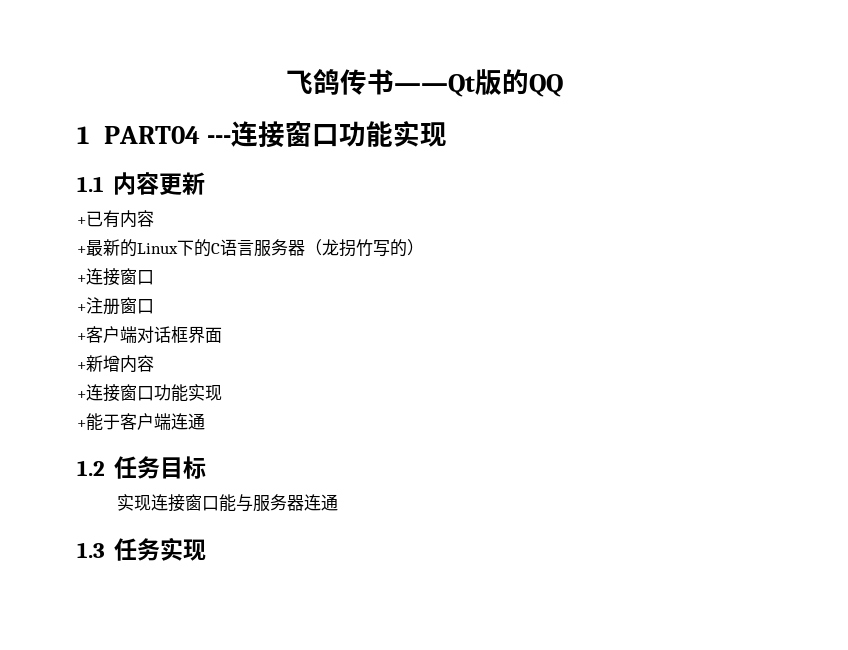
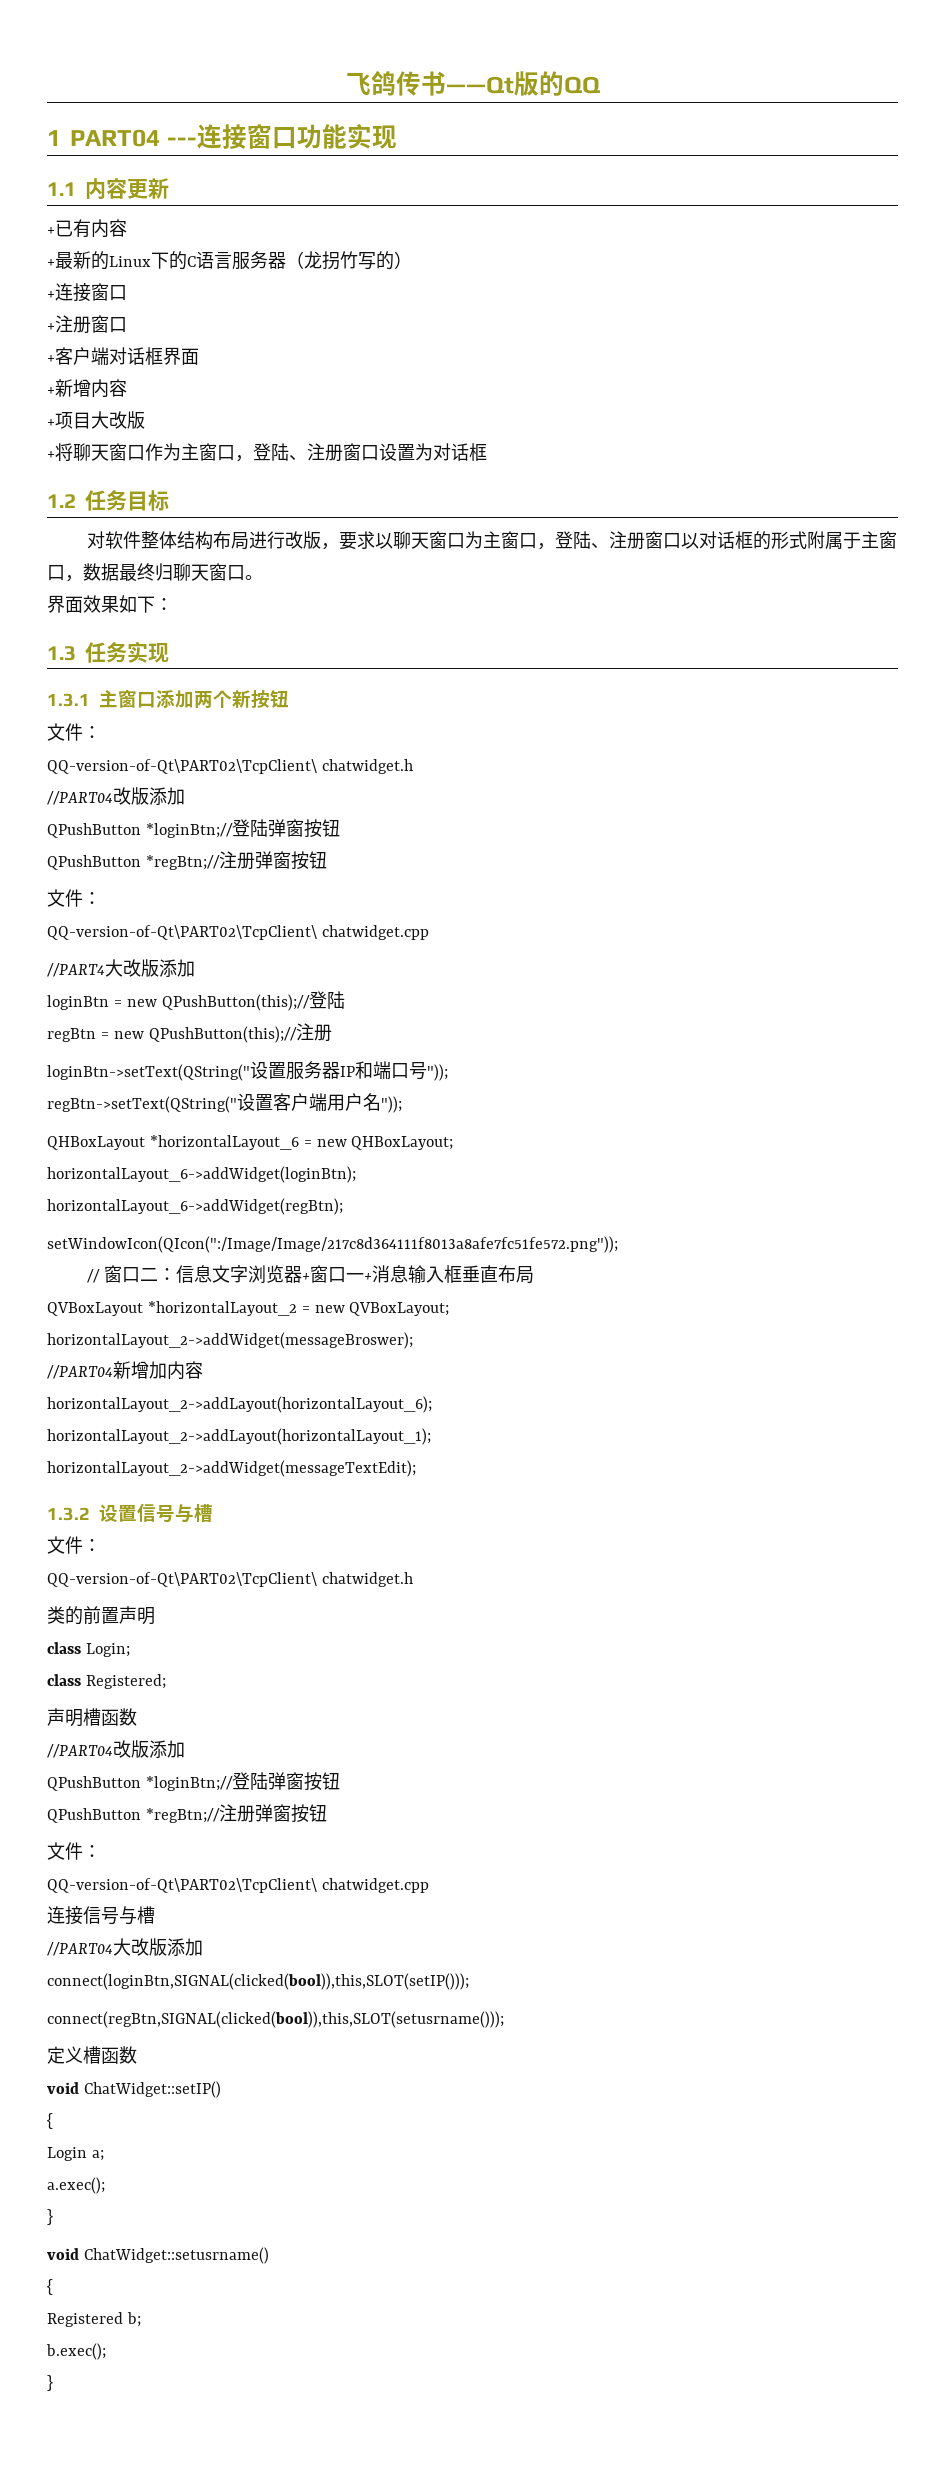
- +连接窗口功能实现
- +能于客户端连通
+ +项目大改版
+ +将聊天窗口作为主窗口，登陆、注册窗口设置为对话框
  1.2任务目标
- 实现连接窗口能与服务器连通
+ 对软件整体结构布局进行改版，要求以聊天窗口为主窗口，登陆、注册窗口以对话框的形式附属于主窗口，数据最终归聊天窗口。
+ 界面效果如下：
  1.3任务实现
+ 1.3.1主窗口添加两个新按钮
+ 文件：
+ QQ-version-of-Qt\PART02\TcpClient\ chatwidget.h
+ //PART04改版添加
+ QPushButton *loginBtn;//登陆弹窗按钮
+ QPushButton *regBtn;//注册弹窗按钮
+ 文件：
+ QQ-version-of-Qt\PART02\TcpClient\ chatwidget.cpp
+ //PART4大改版添加
+ loginBtn = new QPushButton(this);//登陆
+ regBtn = new QPushButton(this);//注册
+ loginBtn->setText(QString("设置服务器IP和端口号"));
+ regBtn->setText(QString("设置客户端用户名"));
+ QHBoxLayout *horizontalLayout_6 = new QHBoxLayout;
+ horizontalLayout_6->addWidget(loginBtn);
+ horizontalLayout_6->addWidget(regBtn);
+ setWindowIcon(QIcon(":/Image/Image/217c8d364111f8013a8afe7fc51fe572.png"));
+ // 窗口二：信息文字浏览器+窗口一+消息输入框垂直布局
+ QVBoxLayout *horizontalLayout_2 = new QVBoxLayout;
+ horizontalLayout_2->addWidget(messageBroswer);
+ //PART04新增加内容
+ horizontalLayout_2->addLayout(horizontalLayout_6);
+ horizontalLayout_2->addLayout(horizontalLayout_1);
+ horizontalLayout_2->addWidget(messageTextEdit);
+ 1.3.2设置信号与槽
+ 文件：
+ QQ-version-of-Qt\PART02\TcpClient\ chatwidget.h
+ 类的前置声明
+ class Login;
+ class Registered;
+ 声明槽函数
+ //PART04改版添加
+ QPushButton *loginBtn;//登陆弹窗按钮
+ QPushButton *regBtn;//注册弹窗按钮
+ 文件：
+ QQ-version-of-Qt\PART02\TcpClient\ chatwidget.cpp
+ 连接信号与槽
+ //PART04大改版添加
+ connect(loginBtn,SIGNAL(clicked(bool)),this,SLOT(setIP()));
+ connect(regBtn,SIGNAL(clicked(bool)),this,SLOT(setusrname()));
+ 定义槽函数
+ void ChatWidget::setIP()
+ {
+ Login a;
+ a.exec();
+ }
+ void ChatWidget::setusrname()
+ {
+ Registered b;
+ b.exec();
+ }

